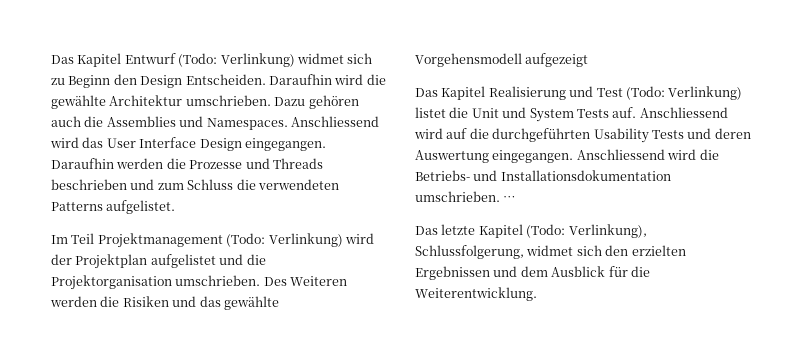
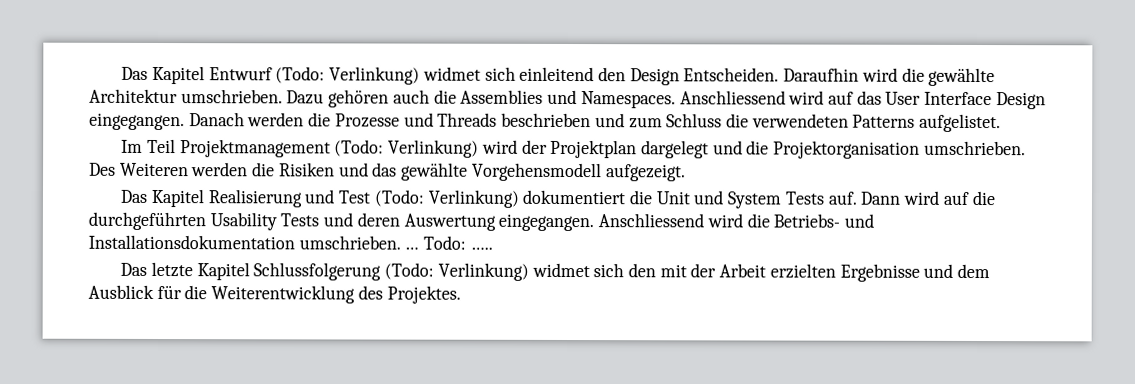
- Das Kapitel Entwurf (Todo: Verlinkung) widmet sich zu Beginn den Design Entscheiden.
+ Das Kapitel Entwurf (Todo: Verlinkung) widmet sich einleitend den Design Entscheiden.
- Anschliessend wird das User Interface Design eingegangen.
+ Anschliessend wird auf das User Interface Design eingegangen.
- Daraufhin werden die Prozesse und Threads beschrieben und zum Schluss die verwendeten Patterns aufgelistet.
+ Danach werden die Prozesse und Threads beschrieben und zum Schluss die verwendeten Patterns aufgelistet.
- Im Teil Projektmanagement (Todo: Verlinkung) wird der Projektplan aufgelistet und die Projektorganisation umschrieben.
+ Im Teil Projektmanagement (Todo: Verlinkung) wird der Projektplan dargelegt und die Projektorganisation umschrieben.
- Des Weiteren werden die Risiken und das gewählte Vorgehensmodell aufgezeigt
+ Des Weiteren werden die Risiken und das gewählte Vorgehensmodell aufgezeigt.
- Das Kapitel Realisierung und Test (Todo: Verlinkung) listet die Unit und System Tests auf.
+ Das Kapitel Realisierung und Test (Todo: Verlinkung) dokumentiert die Unit und System Tests auf.
- Anschliessend wird auf die durchgeführten Usability Tests und deren Auswertung eingegangen.
+ Dann wird auf die durchgeführten Usability Tests und deren Auswertung eingegangen.
+ Todo: …..
- Das letzte Kapitel (Todo: Verlinkung), Schlussfolgerung, widmet sich den erzielten Ergebnissen und dem Ausblick für die Weiterentwicklung.
+ Das letzte Kapitel Schlussfolgerung (Todo: Verlinkung) widmet sich den mit der Arbeit erzielten Ergebnisse und dem Ausblick für die Weiterentwicklung des Projektes.

